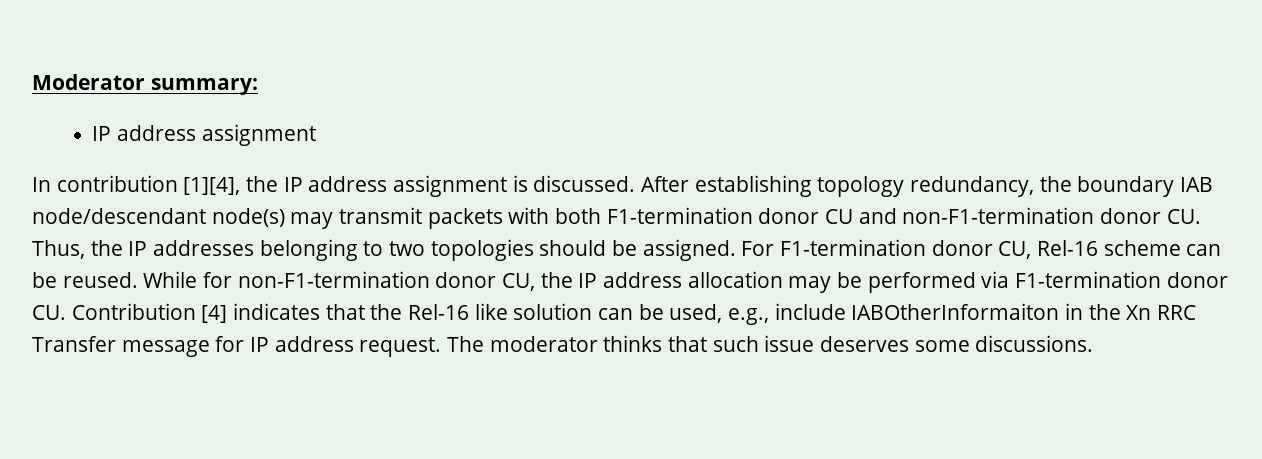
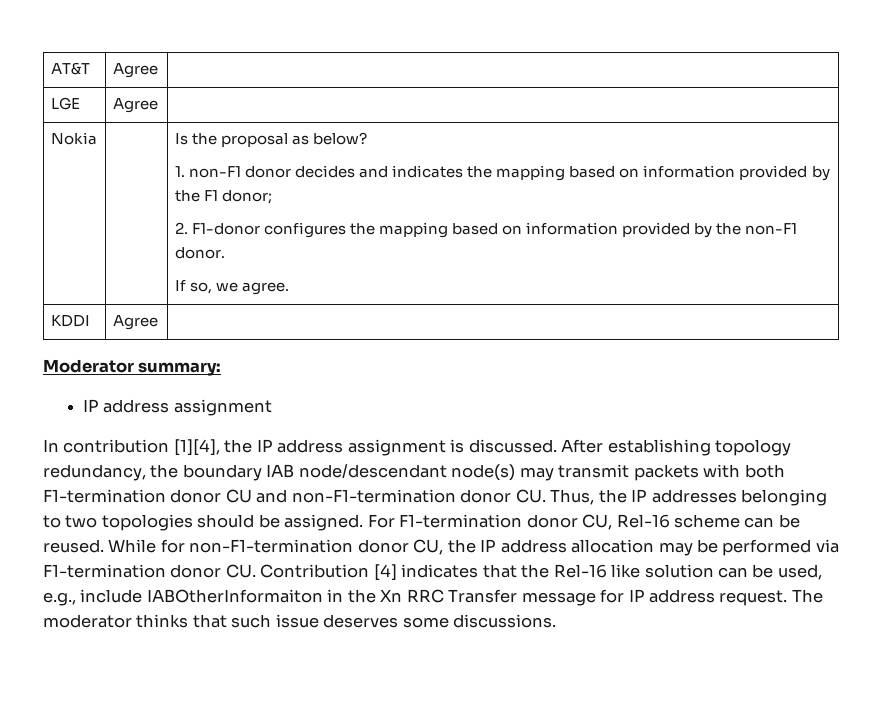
+ AT&T | Agree |
+ LGE | Agree |
+ Nokia | | Is the proposal as below?
+ 1. non-F1 donor decides and indicates the mapping based on information provided by the F1 donor;
+ 2. F1-donor configures the mapping based on information provided by the non-F1 donor.
+ If so, we agree.
+ KDDI | Agree |

